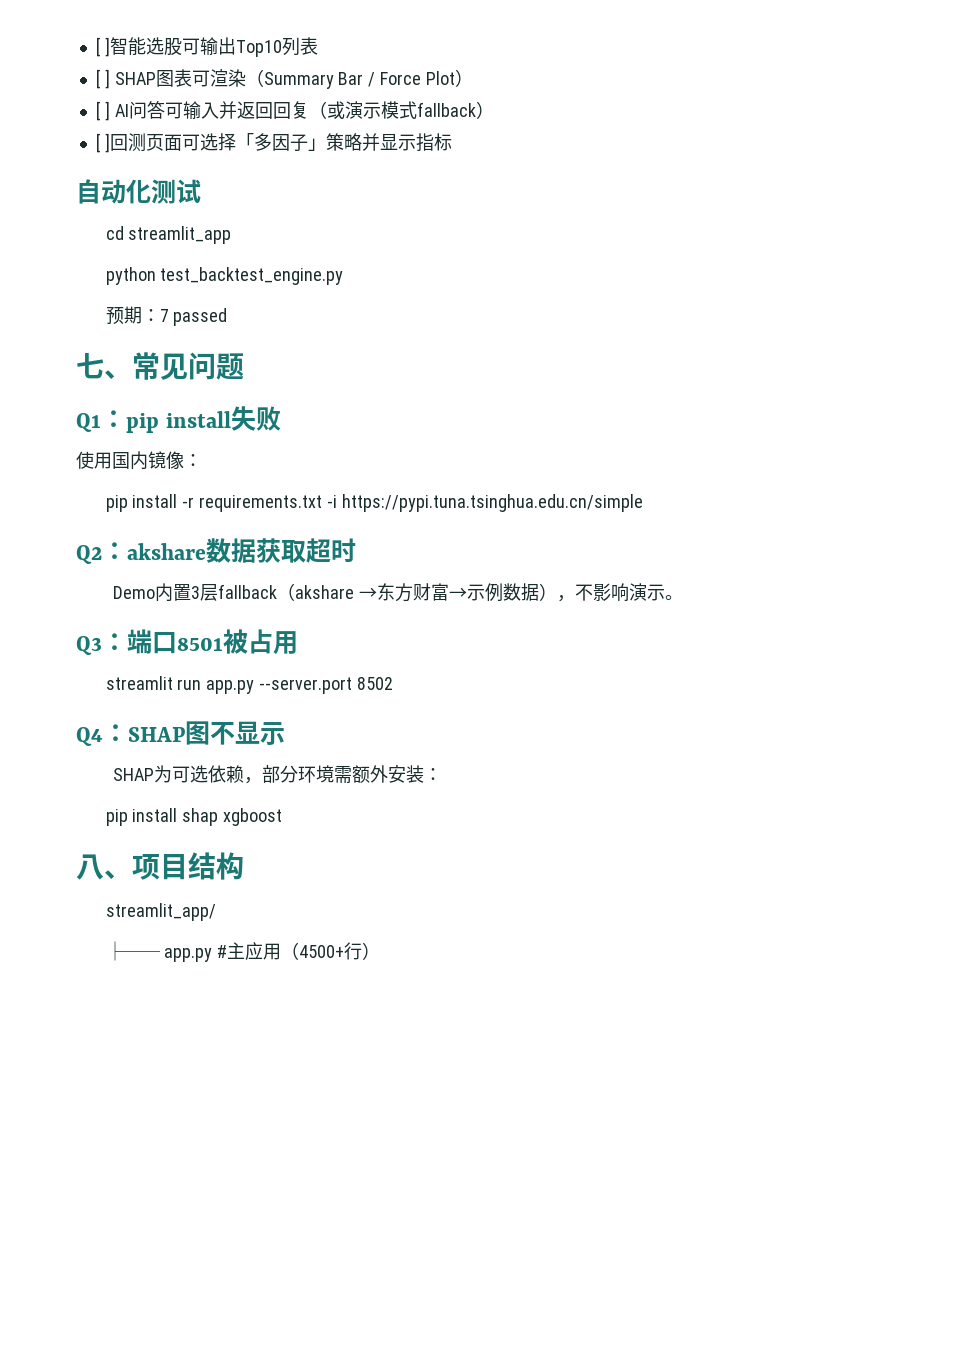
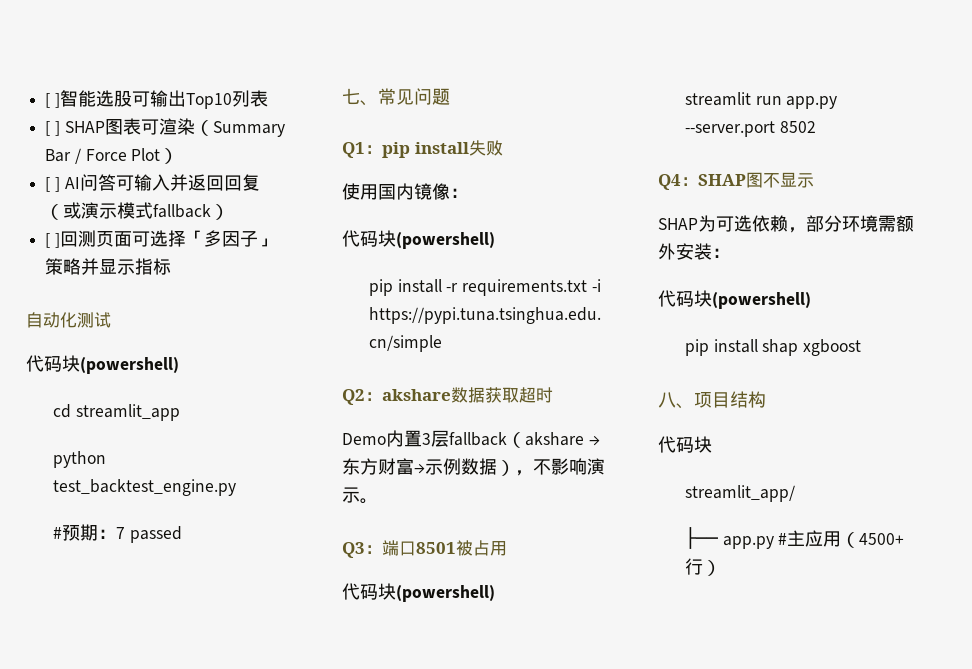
  自动化测试
+ 代码块(powershell)
- 预期：7 passed
+ #预期：7 passed
  使用国内镜像：
+ 代码块(powershell)
  Q3：端口8501被占用
+ 代码块(powershell)
  SHAP为可选依赖，部分环境需额外安装：
+ 代码块(powershell)
  八、项目结构
+ 代码块

